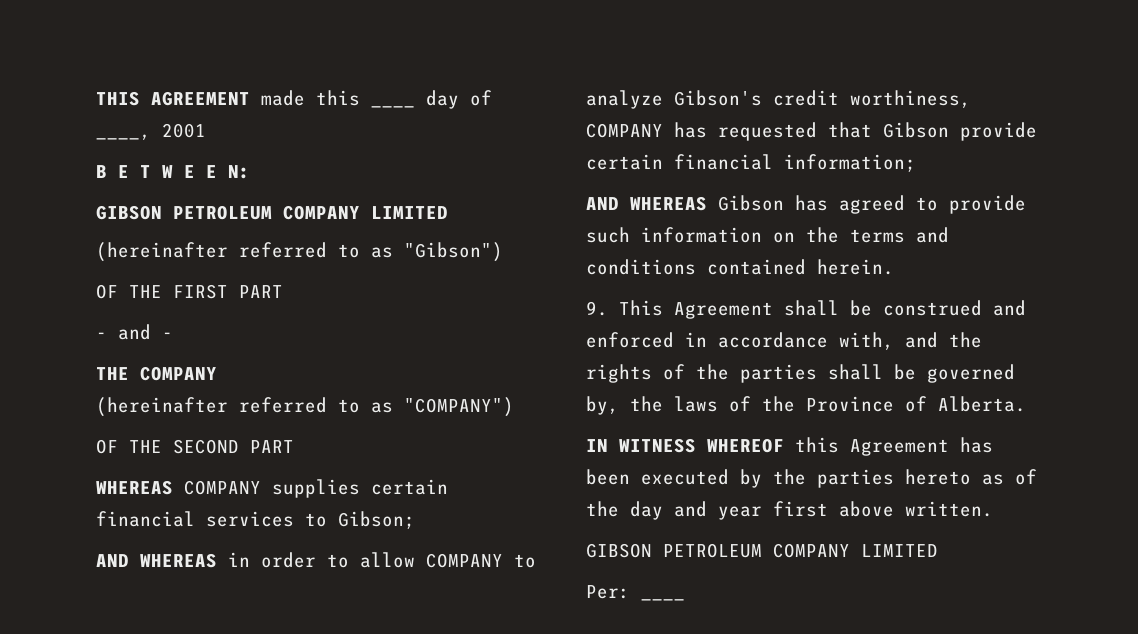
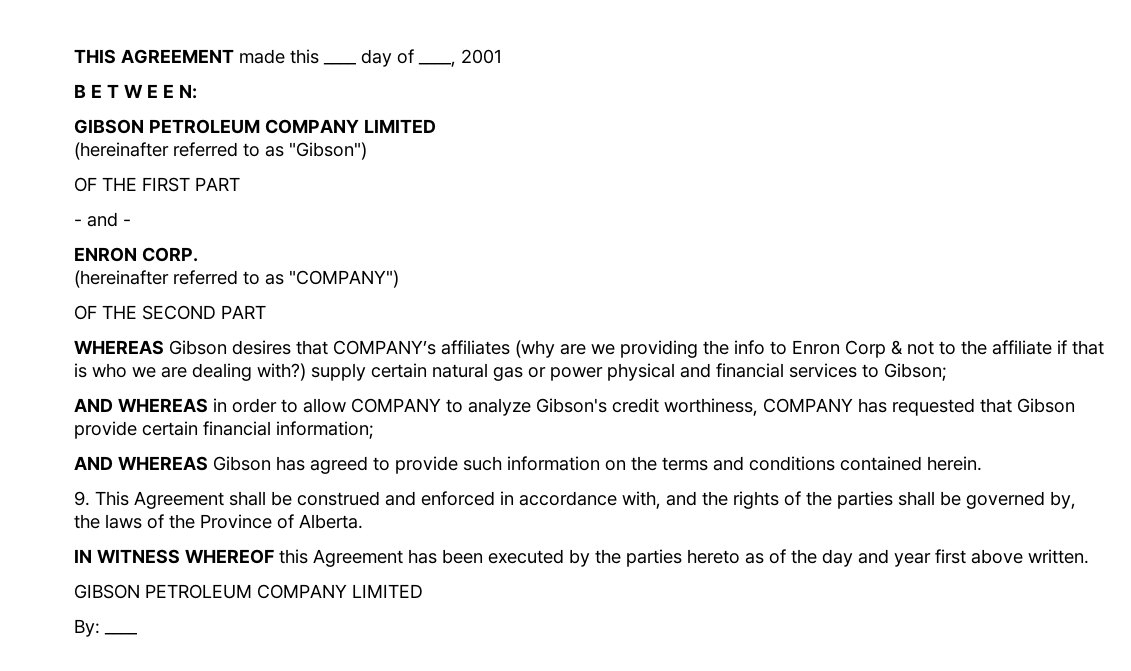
- THE COMPANY
+ ENRON CORP.
- WHEREAS COMPANY supplies certain financial services to Gibson;
+ WHEREAS Gibson desires that COMPANY’s affiliates (why are we providing the info to Enron Corp & not to the affiliate if that is who we are dealing with?) supply certain natural gas or power physical and financial services to Gibson;
- Per: ____
+ By: ____

